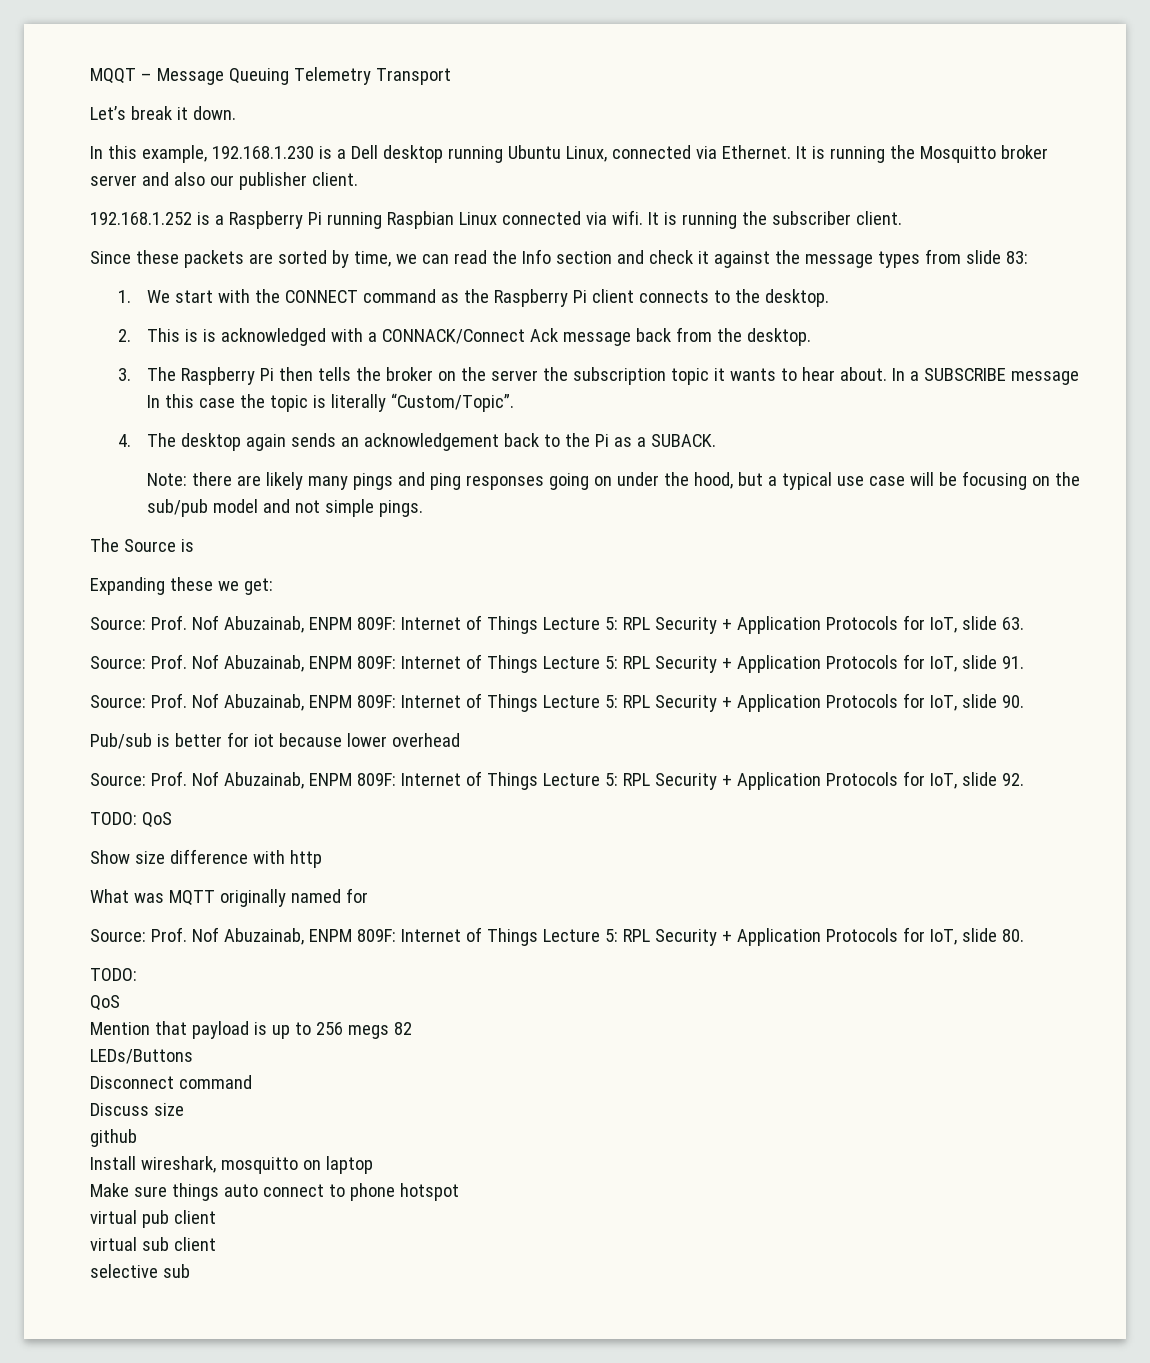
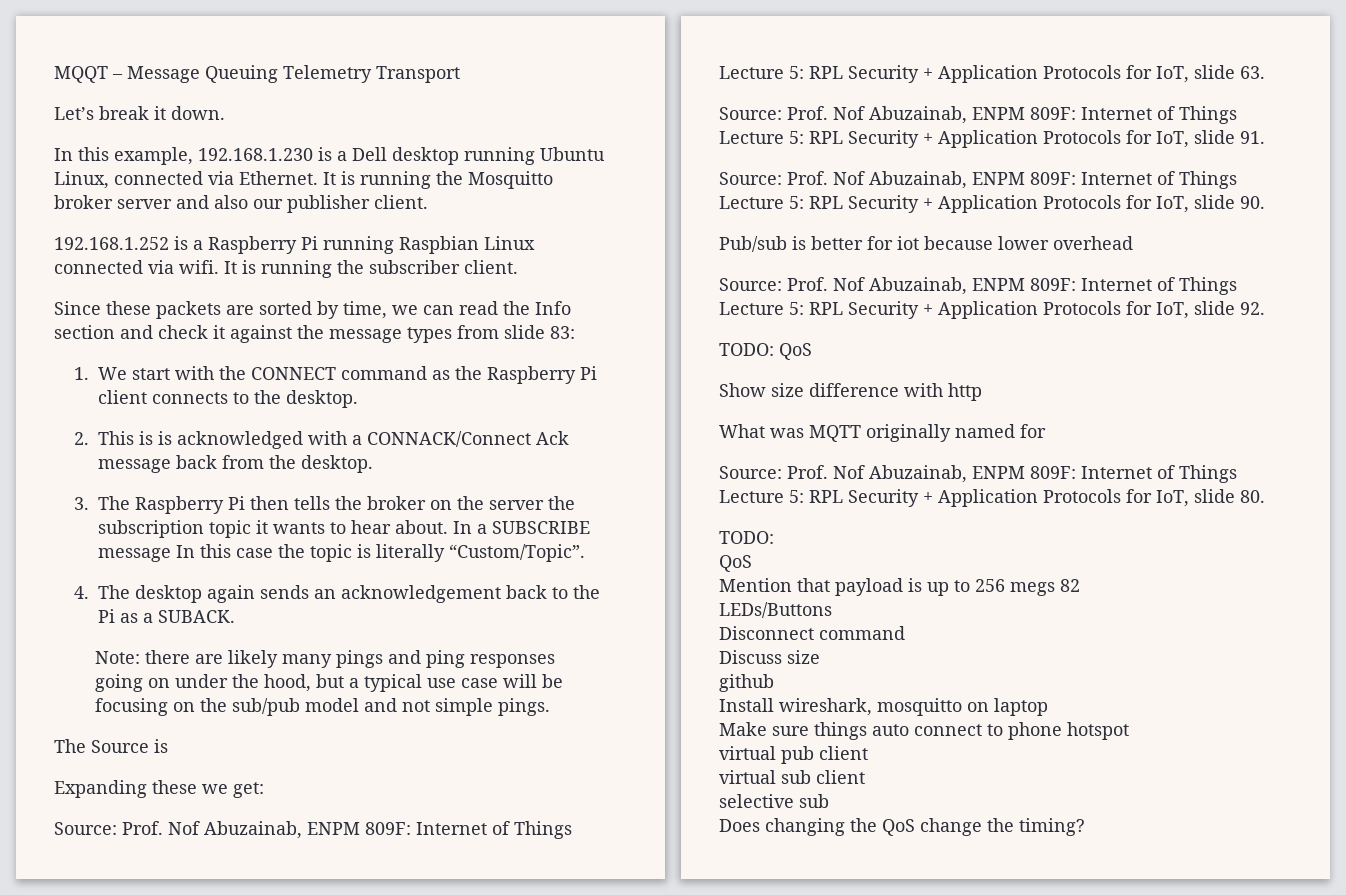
+ Does changing the QoS change the timing?

